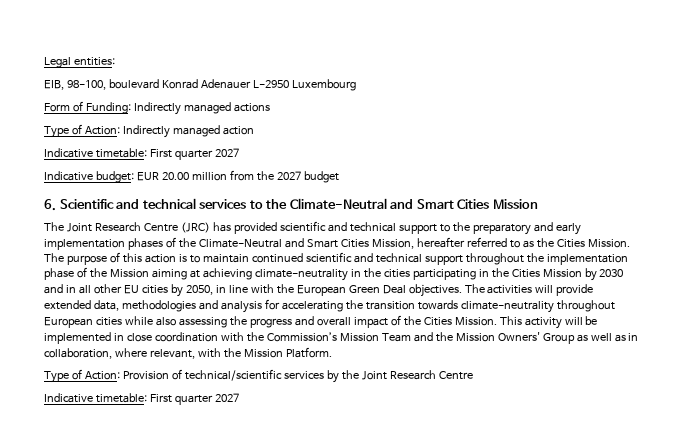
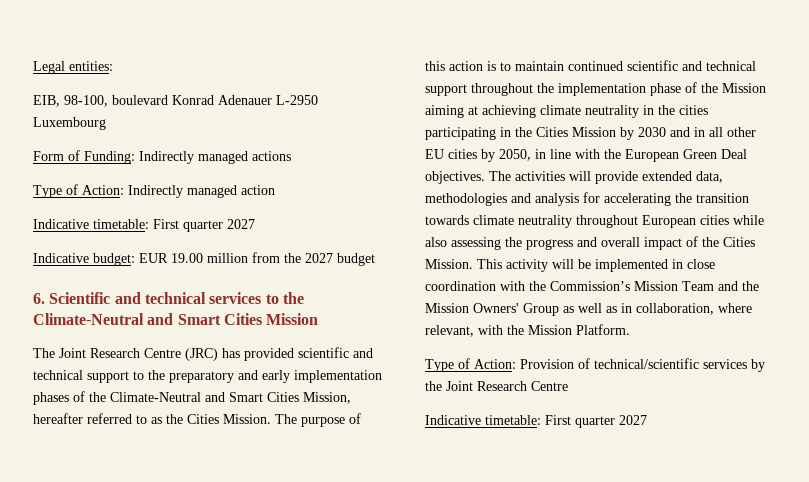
- Indicative budget: EUR 20.00 million from the 2027 budget
+ Indicative budget: EUR 19.00 million from the 2027 budget
- The purpose of this action is to maintain continued scientific and technical support throughout the implementation phase of the Mission aiming at achieving climate-neutrality in the cities participating in the Cities Mission by 2030 and in all other EU cities by 2050, in line with the European Green Deal objectives.
+ The purpose of this action is to maintain continued scientific and technical support throughout the implementation phase of the Mission aiming at achieving climate neutrality in the cities participating in the Cities Mission by 2030 and in all other EU cities by 2050, in line with the European Green Deal objectives.
- The activities will provide extended data, methodologies and analysis for accelerating the transition towards climate-neutrality throughout European cities while also assessing the progress and overall impact of the Cities Mission.
+ The activities will provide extended data, methodologies and analysis for accelerating the transition towards climate neutrality throughout European cities while also assessing the progress and overall impact of the Cities Mission.

